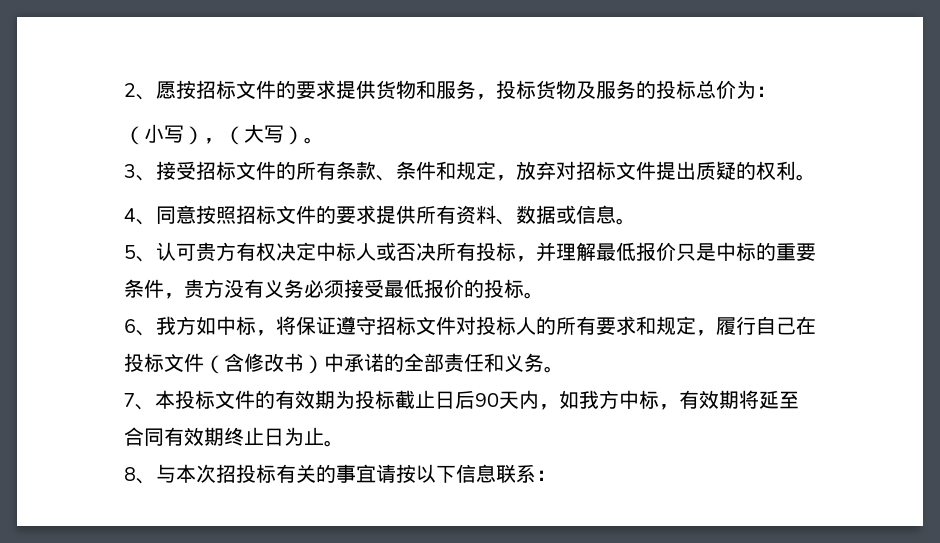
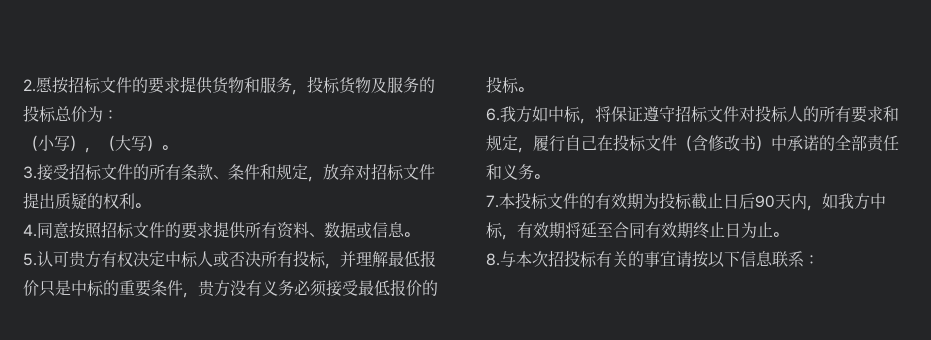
- 2、愿按招标文件的要求提供货物和服务，投标货物及服务的投标总价为：
+ 2.愿按招标文件的要求提供货物和服务，投标货物及服务的投标总价为：
- 3、接受招标文件的所有条款、条件和规定，放弃对招标文件提出质疑的权利。
+ 3.接受招标文件的所有条款、条件和规定，放弃对招标文件提出质疑的权利。
- 4、同意按照招标文件的要求提供所有资料、数据或信息。
+ 4.同意按照招标文件的要求提供所有资料、数据或信息。
- 5、认可贵方有权决定中标人或否决所有投标，并理解最低报价只是中标的重要条件，贵方没有义务必须接受最低报价的投标。
+ 5.认可贵方有权决定中标人或否决所有投标，并理解最低报价只是中标的重要条件，贵方没有义务必须接受最低报价的投标。
- 6、我方如中标，将保证遵守招标文件对投标人的所有要求和规定，履行自己在投标文件（含修改书）中承诺的全部责任和义务。
+ 6.我方如中标，将保证遵守招标文件对投标人的所有要求和规定，履行自己在投标文件（含修改书）中承诺的全部责任和义务。
- 7、本投标文件的有效期为投标截止日后90天内，如我方中标，有效期将延至合同有效期终止日为止。
+ 7.本投标文件的有效期为投标截止日后90天内，如我方中标，有效期将延至合同有效期终止日为止。
- 8、与本次招投标有关的事宜请按以下信息联系：
+ 8.与本次招投标有关的事宜请按以下信息联系：

